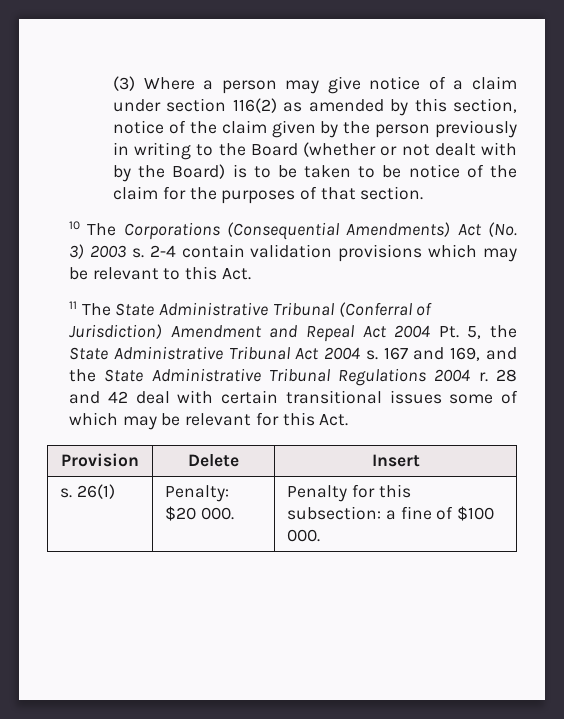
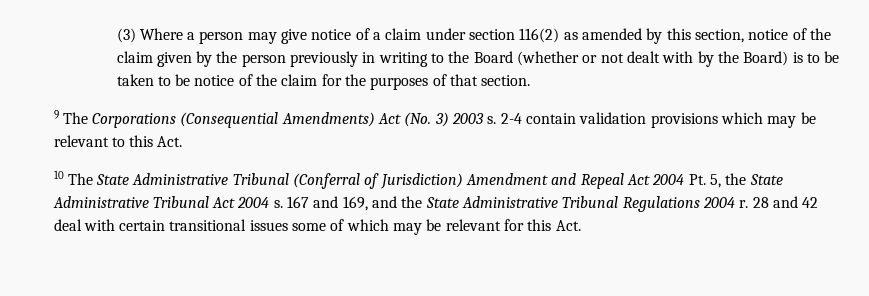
- 10 The Corporations (Consequential Amendments) Act (No. 3) 2003 s.
+ 9 The Corporations (Consequential Amendments) Act (No. 3) 2003 s.
- 11 The State Administrative Tribunal (Conferral of Jurisdiction) Amendment and Repeal Act 2004 Pt. 5, the State Administrative Tribunal Act 2004 s.
+ 10 The State Administrative Tribunal (Conferral of Jurisdiction) Amendment and Repeal Act 2004 Pt. 5, the State Administrative Tribunal Act 2004 s.
- Provision | Delete | Insert
- s. 26(1) | Penalty: $20 000. | Penalty for this subsection: a fine of $100 000.

